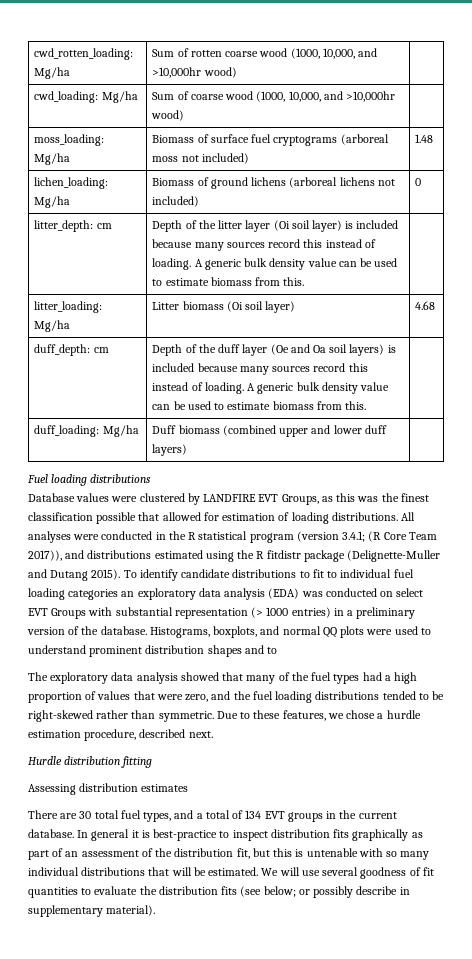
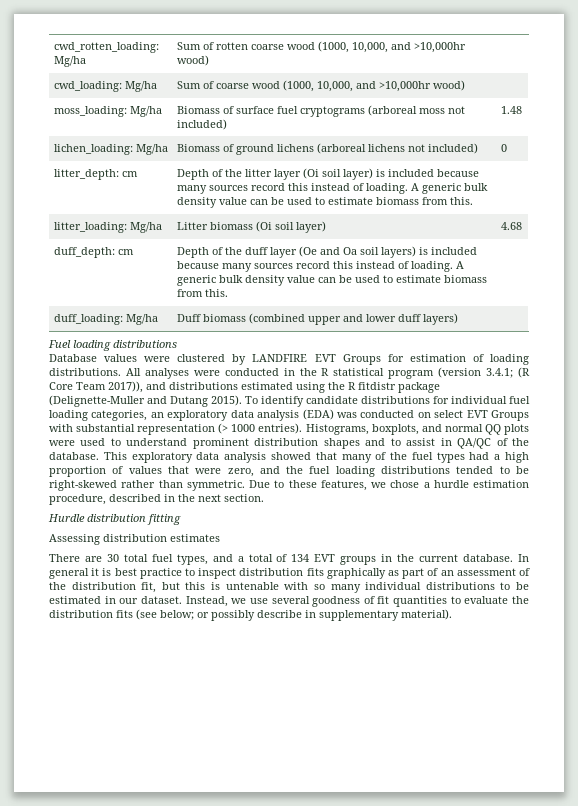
- Database values were clustered by LANDFIRE EVT Groups, as this was the finest classification possible that allowed for estimation of loading distributions.
+ Database values were clustered by LANDFIRE EVT Groups for estimation of loading distributions.
- To identify candidate distributions to fit to individual fuel loading categories an exploratory data analysis (EDA) was conducted on select EVT Groups with substantial representation (> 1000 entries) in a preliminary version of the database.
+ To identify candidate distributions for individual fuel loading categories, an exploratory data analysis (EDA) was conducted on select EVT Groups with substantial representation (> 1000 entries).
- Histograms, boxplots, and normal QQ plots were used to understand prominent distribution shapes and to
- The exploratory data analysis showed that many of the fuel types had a high proportion of values that were zero, and the fuel loading distributions tended to be right-skewed rather than symmetric.
+ Histograms, boxplots, and normal QQ plots were used to understand prominent distribution shapes and to assist in QA/QC of the database. This exploratory data analysis showed that many of the fuel types had a high proportion of values that were zero, and the fuel loading distributions tended to be right-skewed rather than symmetric.
- Due to these features, we chose a hurdle estimation procedure, described next.
+ Due to these features, we chose a hurdle estimation procedure, described in the next section.
- In general it is best-practice to inspect distribution fits graphically as part of an assessment of the distribution fit, but this is untenable with so many individual distributions that will be estimated. We will use several goodness of fit quantities to evaluate the distribution fits (see below; or possibly describe in supplementary material).
+ In general it is best practice to inspect distribution fits graphically as part of an assessment of the distribution fit, but this is untenable with so many individual distributions to be estimated in our dataset. Instead, we use several goodness of fit quantities to evaluate the distribution fits (see below; or possibly describe in supplementary material).

